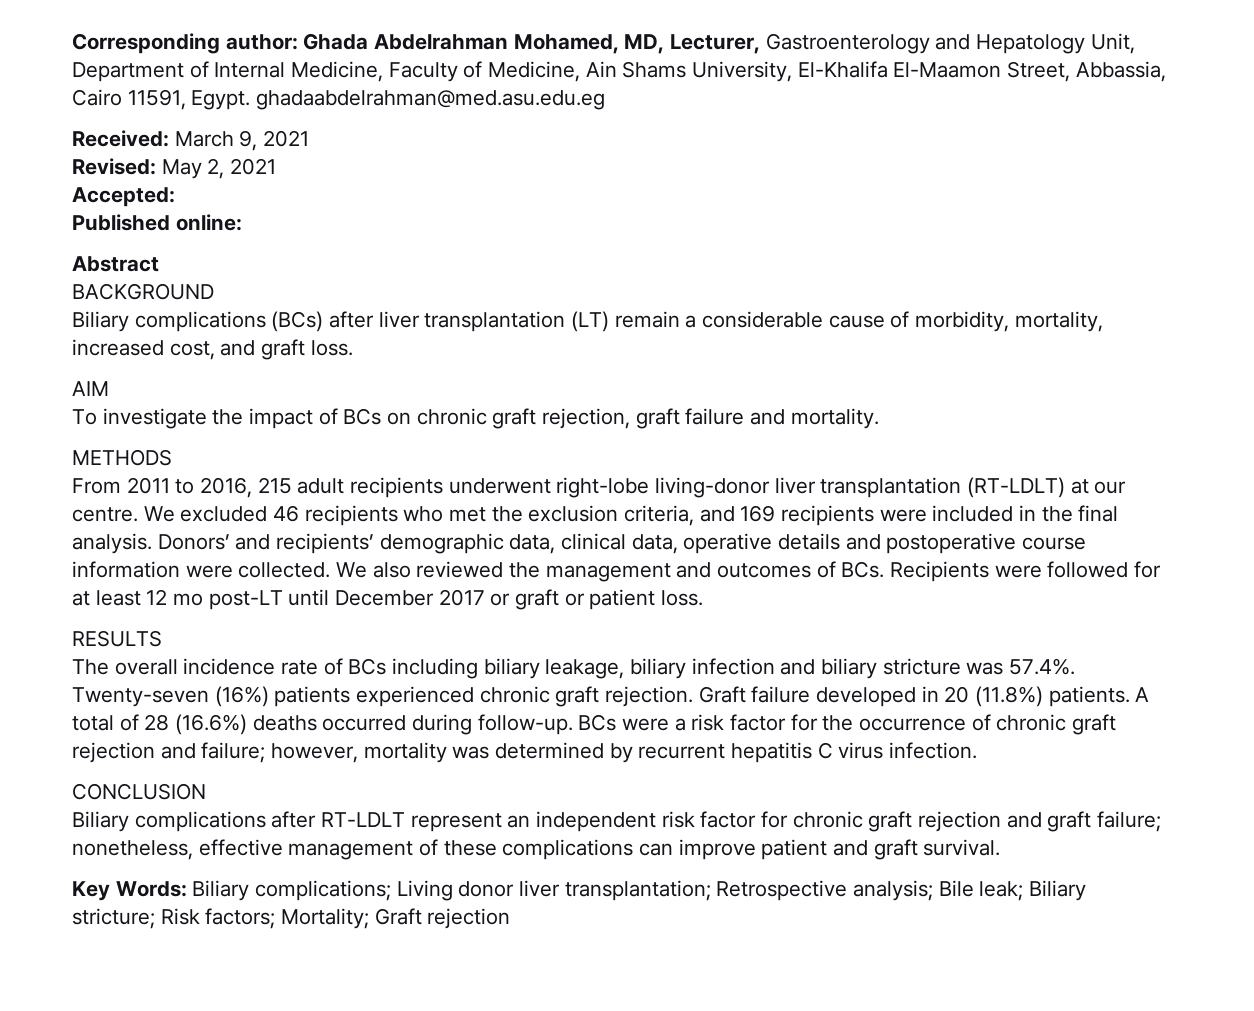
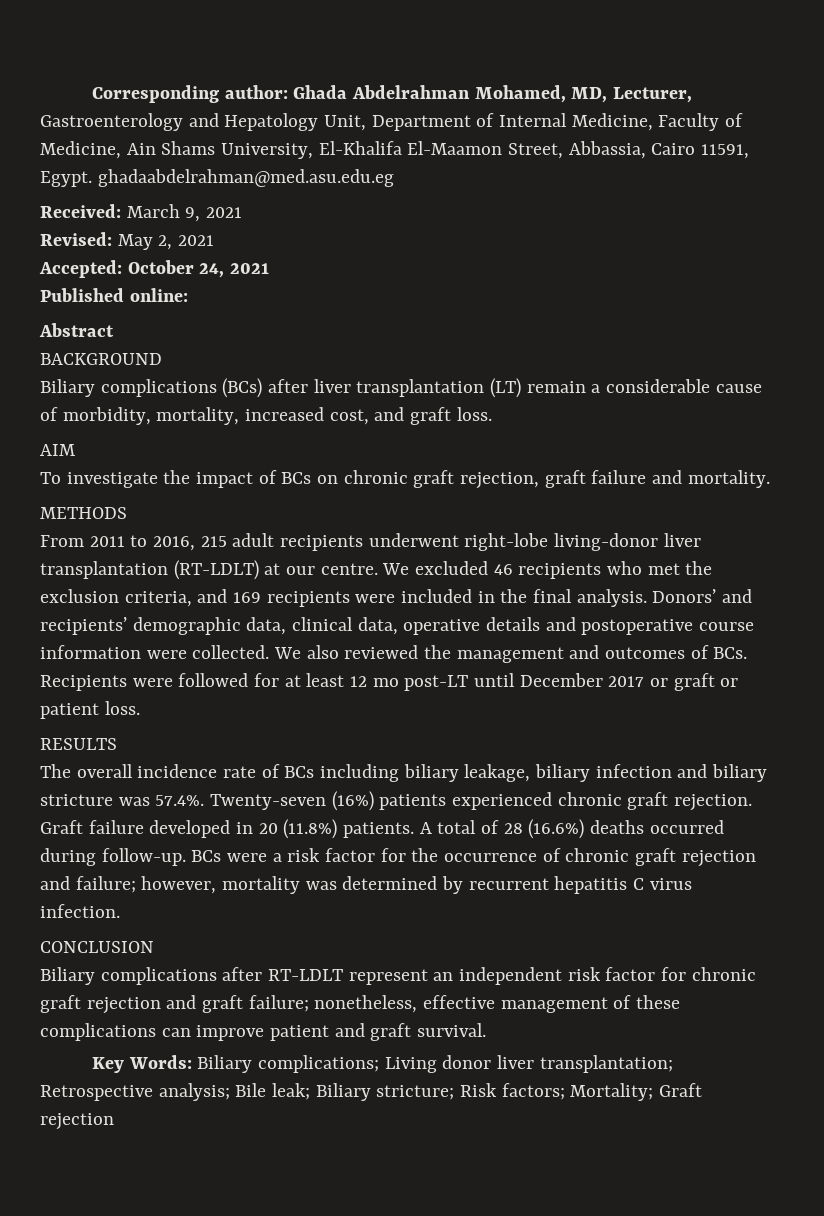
- Accepted:
+ Accepted: October 24, 2021

